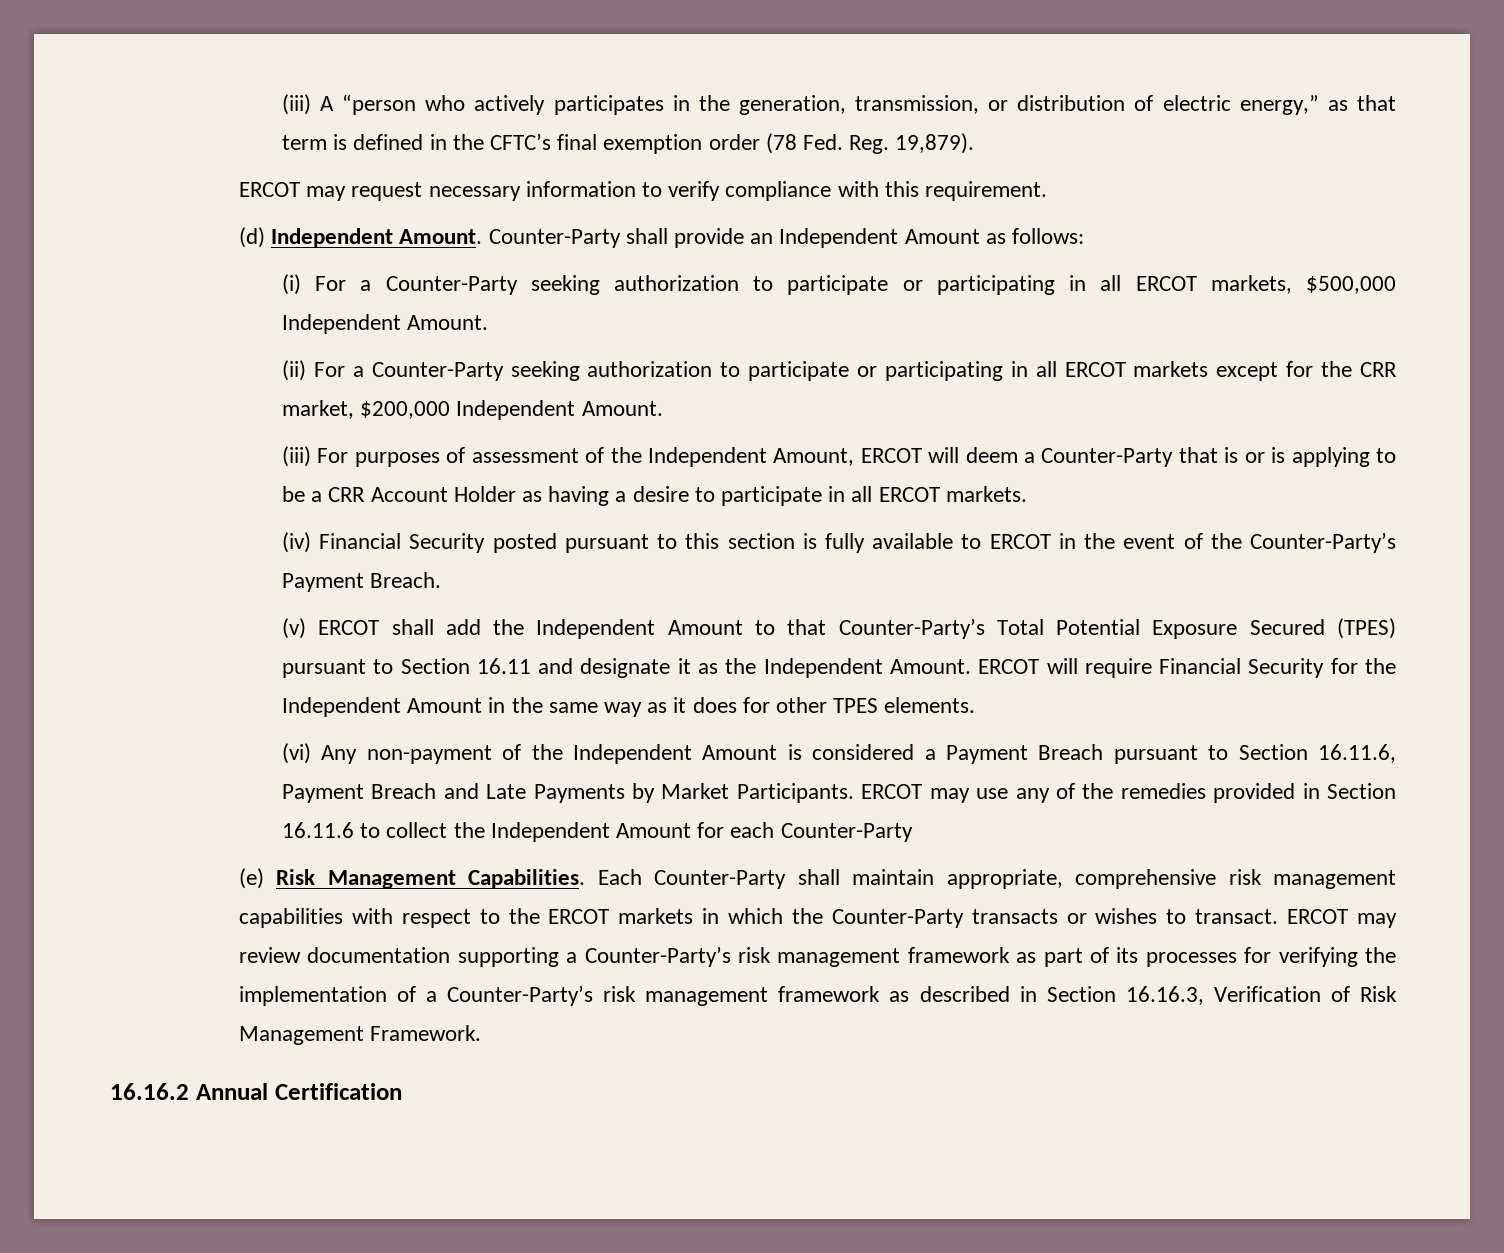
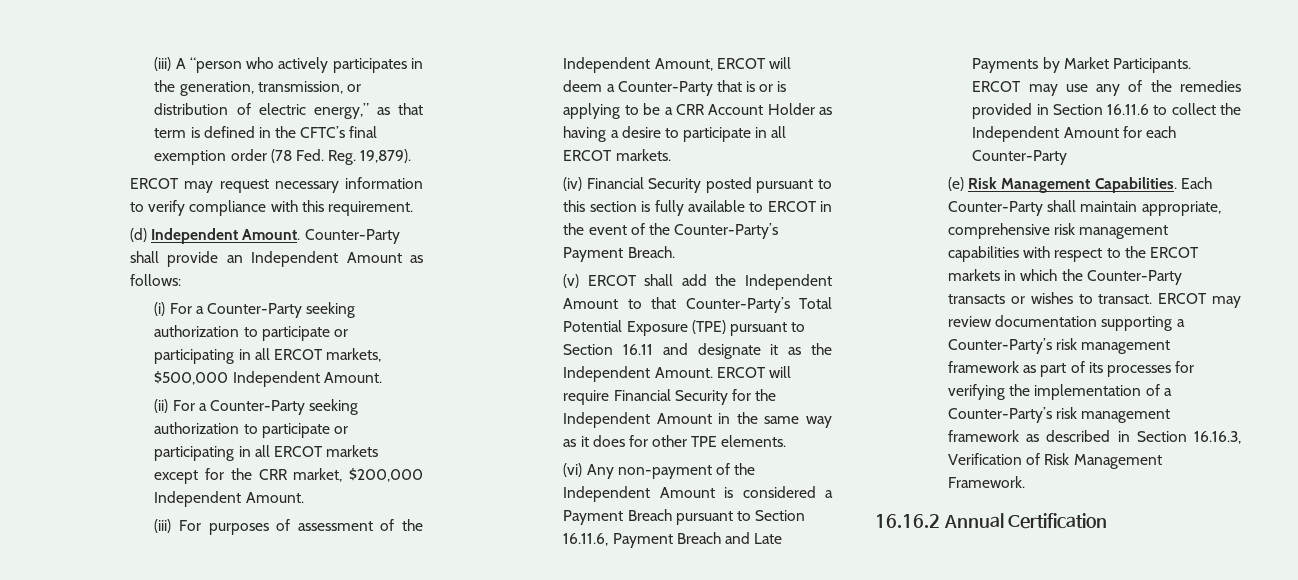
- (v) ERCOT shall add the Independent Amount to that Counter-Party’s Total Potential Exposure Secured (TPES) pursuant to Section 16.11 and designate it as the Independent Amount.
+ (v) ERCOT shall add the Independent Amount to that Counter-Party’s Total Potential Exposure (TPE) pursuant to Section 16.11 and designate it as the Independent Amount.
- ERCOT will require Financial Security for the Independent Amount in the same way as it does for other TPES elements.
+ ERCOT will require Financial Security for the Independent Amount in the same way as it does for other TPE elements.

